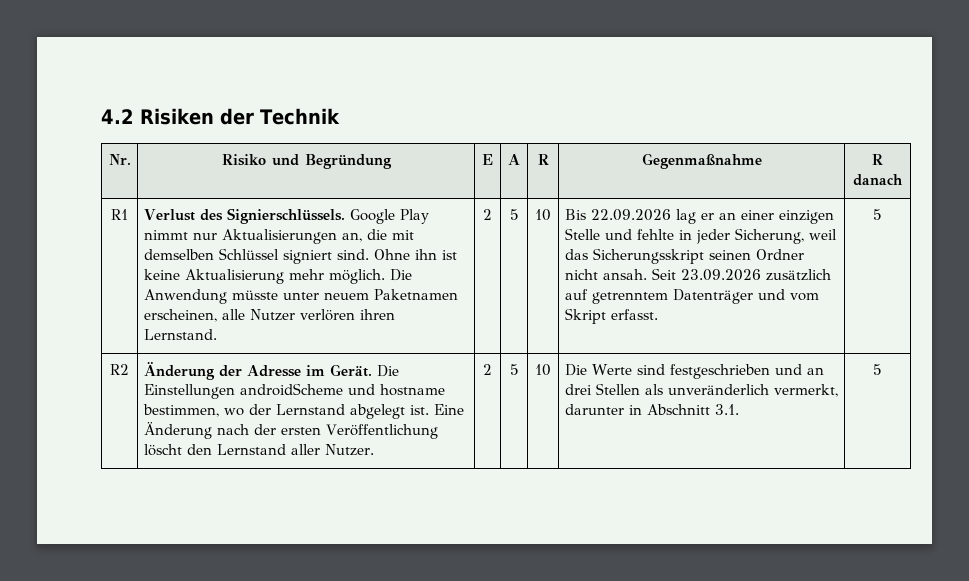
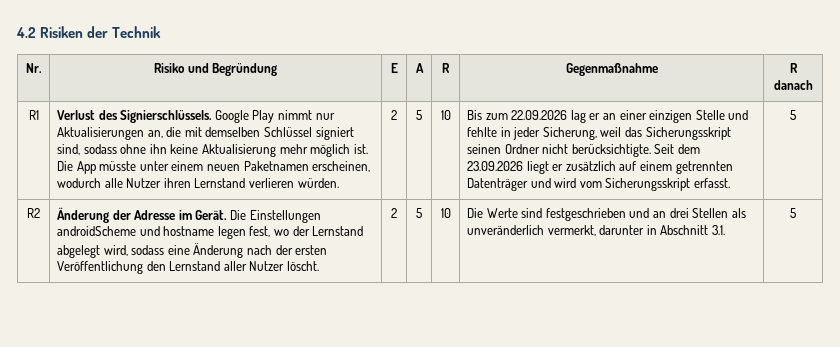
- Google Play nimmt nur Aktualisierungen an, die mit demselben Schlüssel signiert sind. Ohne ihn ist keine Aktualisierung mehr möglich. Die Anwendung müsste unter neuem Paketnamen erscheinen, alle Nutzer verlören ihren Lernstand.
+ Google Play nimmt nur Aktualisierungen an, die mit demselben Schlüssel signiert sind, sodass ohne ihn keine Aktualisierung mehr möglich ist. Die App müsste unter einem neuen Paketnamen erscheinen, wodurch alle Nutzer ihren Lernstand verlieren würden.
- Bis 22.09.2026 lag er an einer einzigen Stelle und fehlte in jeder Sicherung, weil das Sicherungsskript seinen Ordner nicht ansah. Seit 23.09.2026 zusätzlich auf getrenntem Datenträger und vom Skript erfasst.
+ Bis zum 22.09.2026 lag er an einer einzigen Stelle und fehlte in jeder Sicherung, weil das Sicherungsskript seinen Ordner nicht berücksichtigte. Seit dem 23.09.2026 liegt er zusätzlich auf einem getrennten Datenträger und wird vom Sicherungsskript erfasst.
- Die Einstellungen androidScheme und hostname bestimmen, wo der Lernstand abgelegt ist. Eine Änderung nach der ersten Veröffentlichung löscht den Lernstand aller Nutzer.
+ Die Einstellungen androidScheme und hostname legen fest, wo der Lernstand abgelegt wird, sodass eine Änderung nach der ersten Veröffentlichung den Lernstand aller Nutzer löscht.

